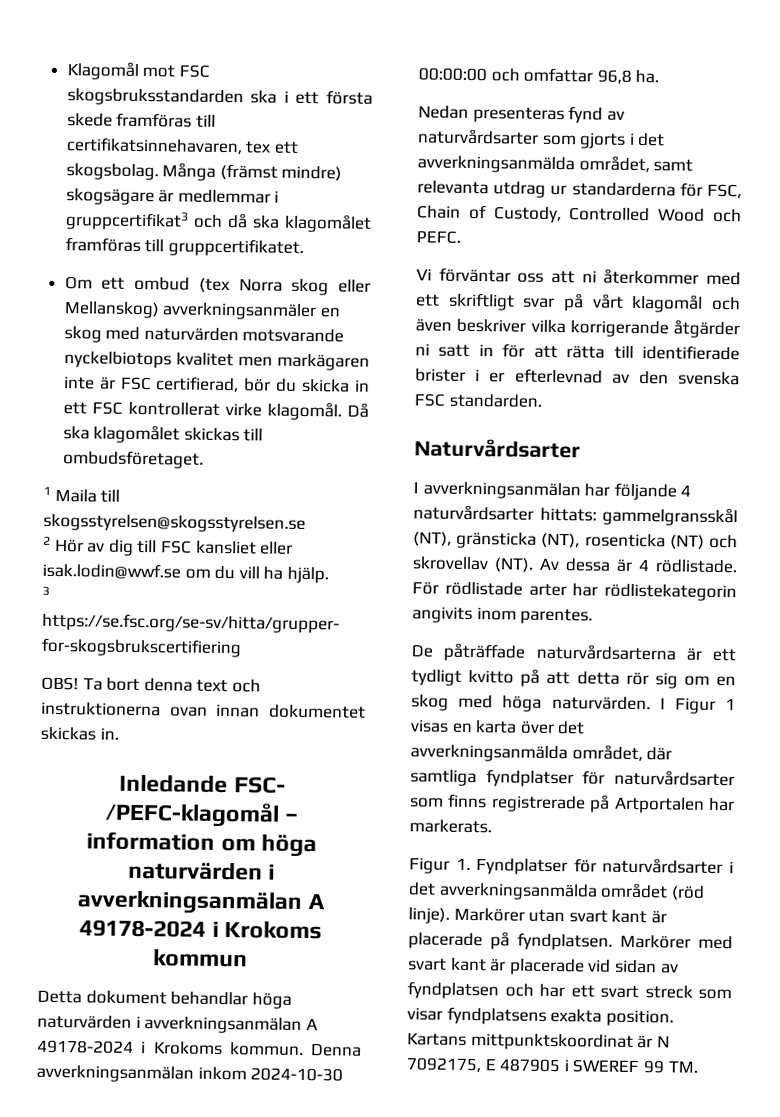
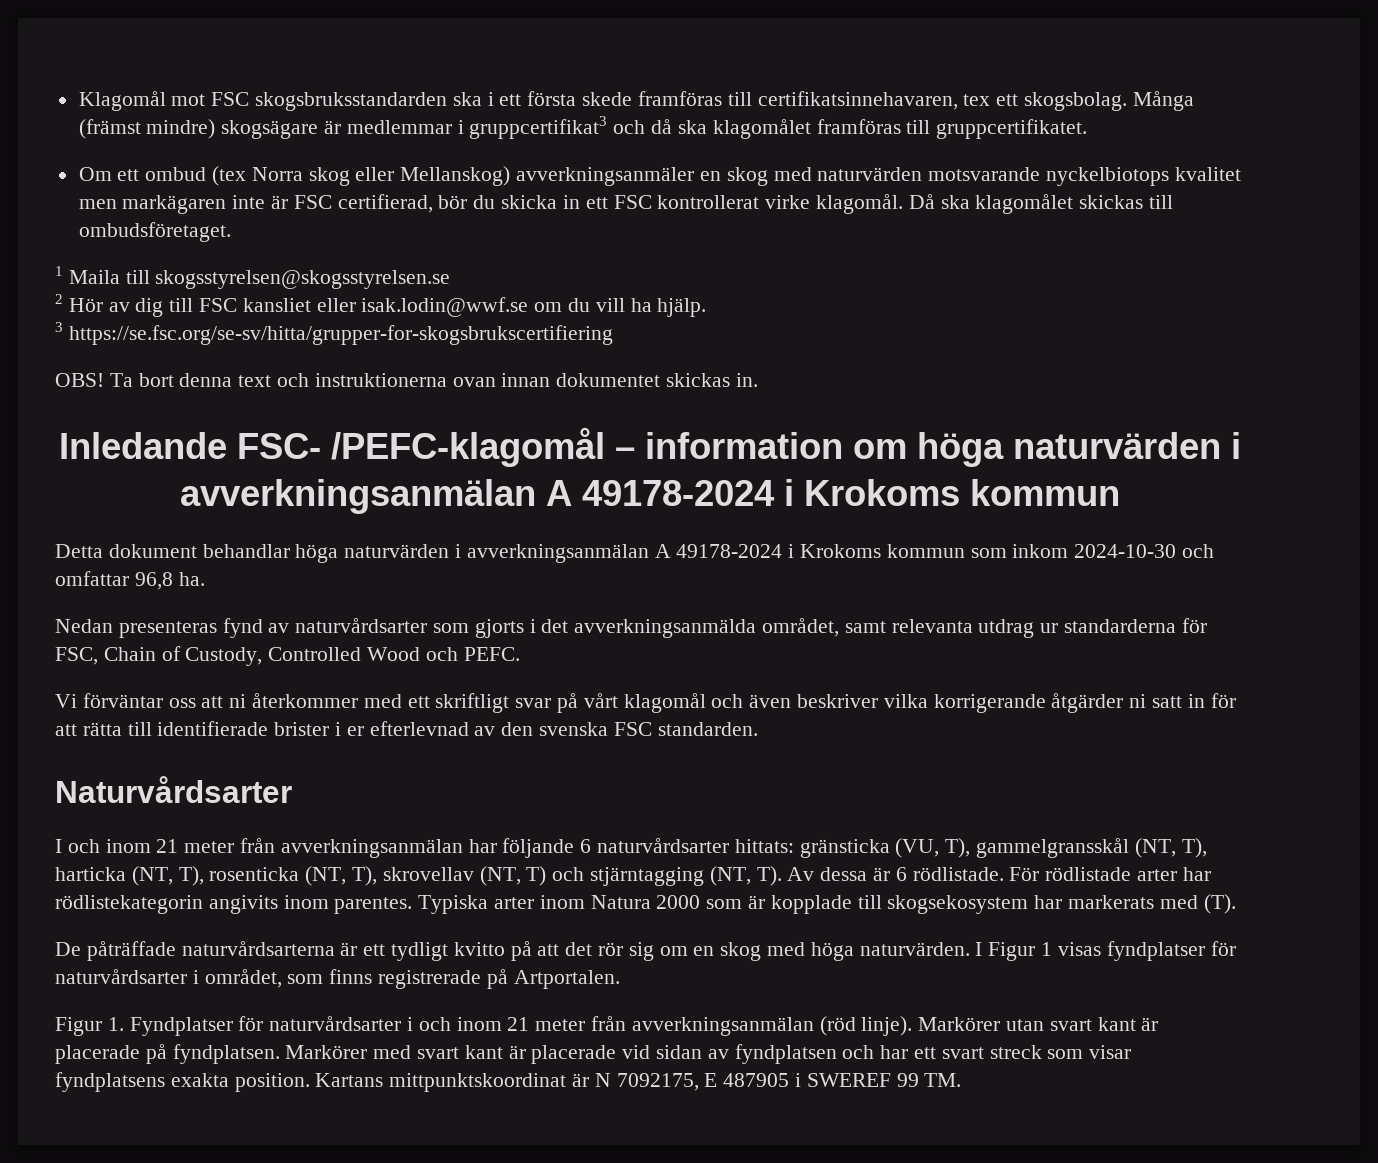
- Detta dokument behandlar höga naturvärden i avverkningsanmälan A 49178-2024 i Krokoms kommun. Denna avverkningsanmälan inkom 2024-10-30 00:00:00 och omfattar 96,8 ha.
+ Detta dokument behandlar höga naturvärden i avverkningsanmälan A 49178-2024 i Krokoms kommun som inkom 2024-10-30 och omfattar 96,8 ha.
- I avverkningsanmälan har följande 4 naturvårdsarter hittats: gammelgransskål (NT), gränsticka (NT), rosenticka (NT) och skrovellav (NT). Av dessa är 4 rödlistade.
+ I och inom 21 meter från avverkningsanmälan har följande 6 naturvårdsarter hittats: gränsticka (VU, T), gammelgransskål (NT, T), harticka (NT, T), rosenticka (NT, T), skrovellav (NT, T) och stjärntagging (NT, T). Av dessa är 6 rödlistade.
+ Typiska arter inom Natura 2000 som är kopplade till skogsekosystem har markerats med (T).
- De påträffade naturvårdsarterna är ett tydligt kvitto på att detta rör sig om en skog med höga naturvärden.
+ De påträffade naturvårdsarterna är ett tydligt kvitto på att det rör sig om en skog med höga naturvärden.
- I Figur 1 visas en karta över det avverkningsanmälda området, där samtliga fyndplatser för naturvårdsarter som finns registrerade på Artportalen har markerats.
+ I Figur 1 visas fyndplatser för naturvårdsarter i området, som finns registrerade på Artportalen.
- Figur 1. Fyndplatser för naturvårdsarter i det avverkningsanmälda området (röd linje).
+ Figur 1. Fyndplatser för naturvårdsarter i och inom 21 meter från avverkningsanmälan (röd linje).

